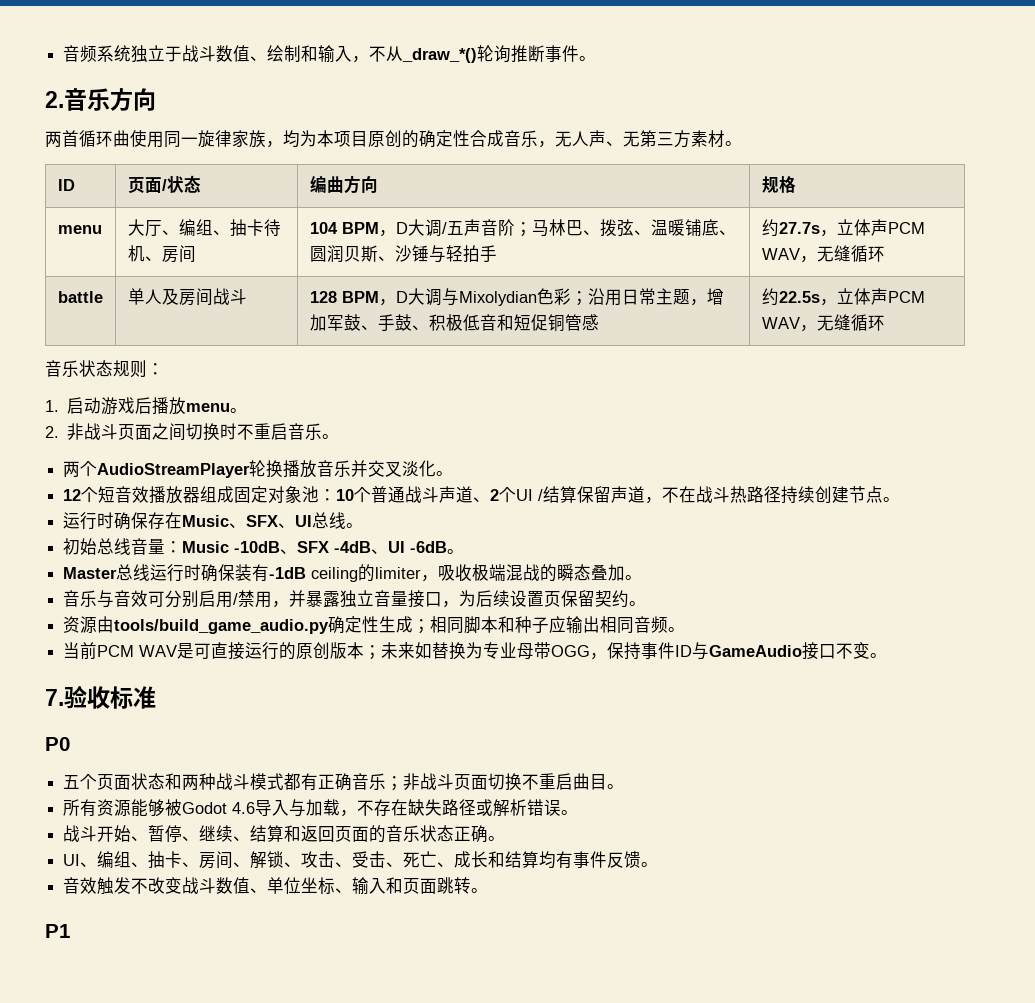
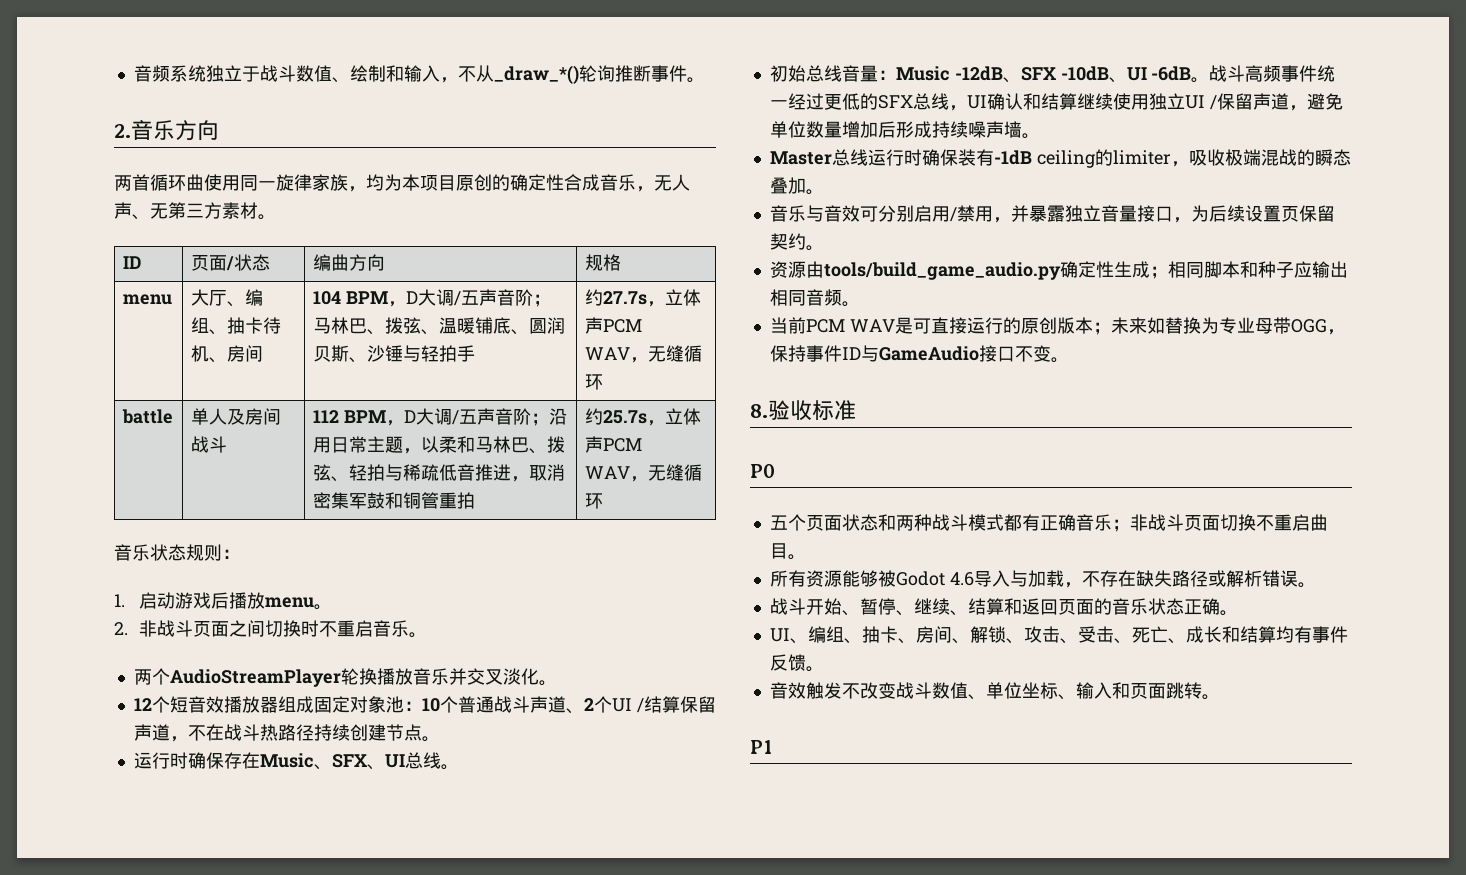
- battle | 单人及房间战斗 | 128 BPM，D大调与Mixolydian色彩；沿用日常主题，增加军鼓、手鼓、积极低音和短促铜管感 | 约22.5s，立体声PCM WAV，无缝循环
+ battle | 单人及房间战斗 | 112 BPM，D大调/五声音阶；沿用日常主题，以柔和马林巴、拨弦、轻拍与稀疏低音推进，取消密集军鼓和铜管重拍 | 约25.7s，立体声PCM WAV，无缝循环
- 初始总线音量：Music -10dB、SFX -4dB、UI -6dB。
+ 初始总线音量：Music -12dB、SFX -10dB、UI -6dB。战斗高频事件统一经过更低的SFX总线，UI确认和结算继续使用独立UI /保留声道，避免单位数量增加后形成持续噪声墙。
- 7.验收标准
+ 8.验收标准

